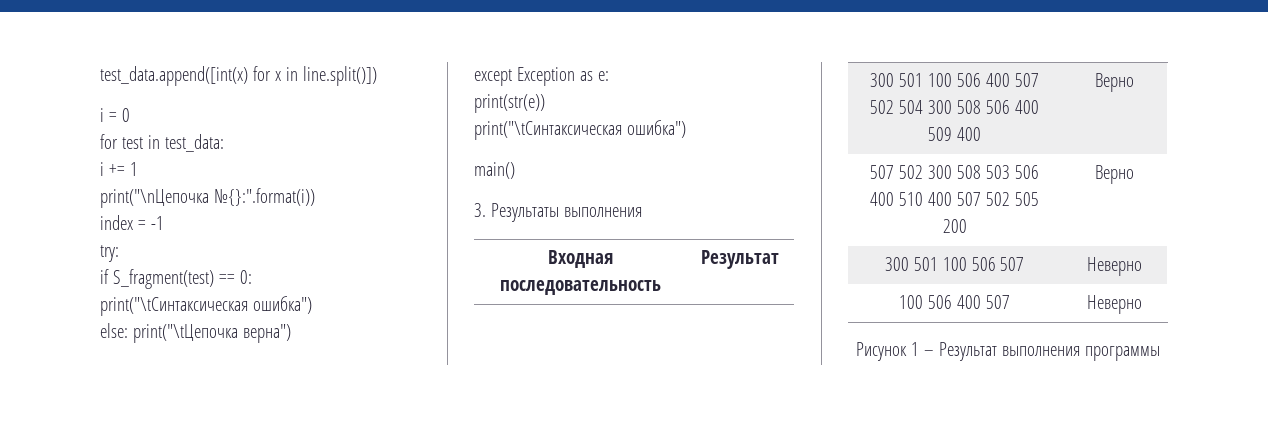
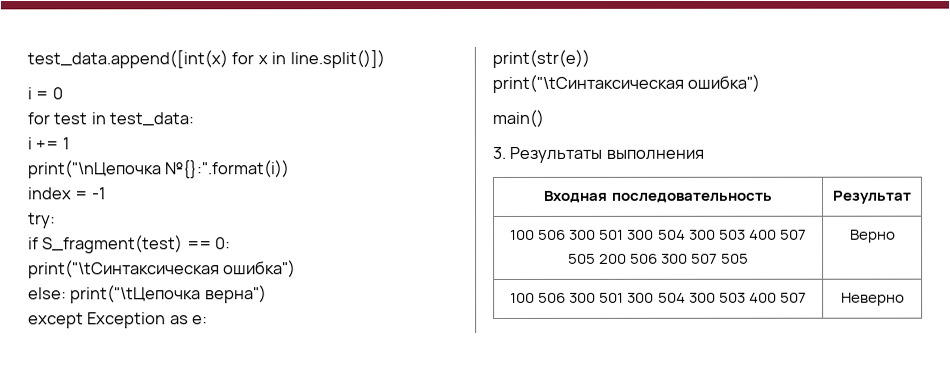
- 300 501 100 506 400 507 502 504 300 508 506 400 509 400 | Верно
- 507 502 300 508 503 506 400 510 400 507 502 505 200 | Верно
- 300 501 100 506 507 | Неверно
- 100 506 400 507 | Неверно
- Рисунок 1 – Результат выполнения программы
+ 100 506 300 501 300 504 300 503 400 507 505 200 506 300 507 505 | Верно
+ 100 506 300 501 300 504 300 503 400 507 | Неверно

